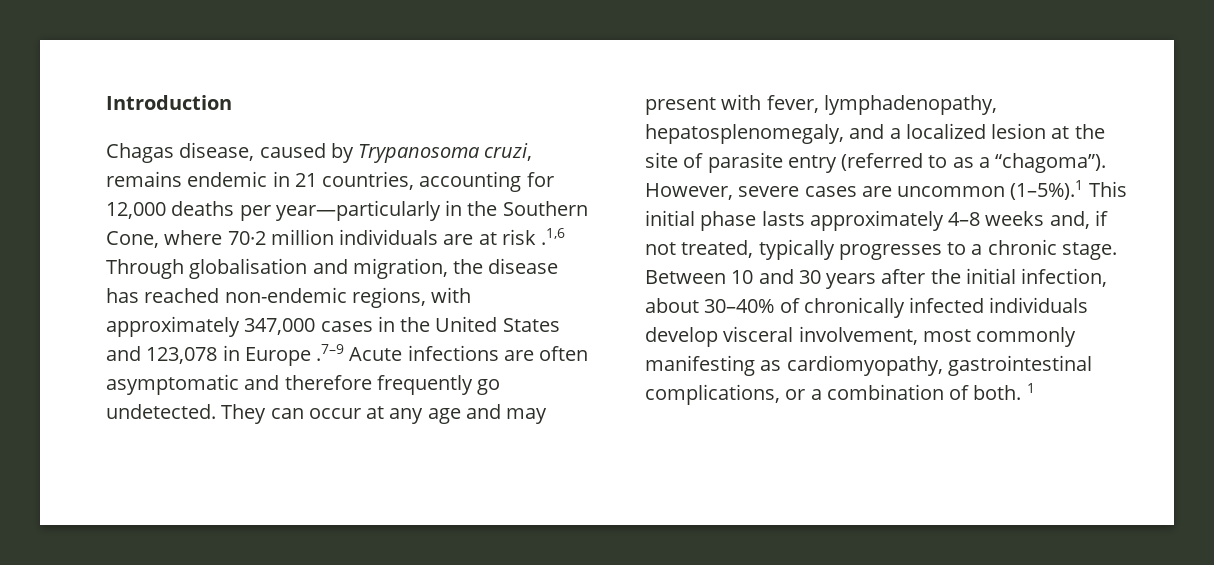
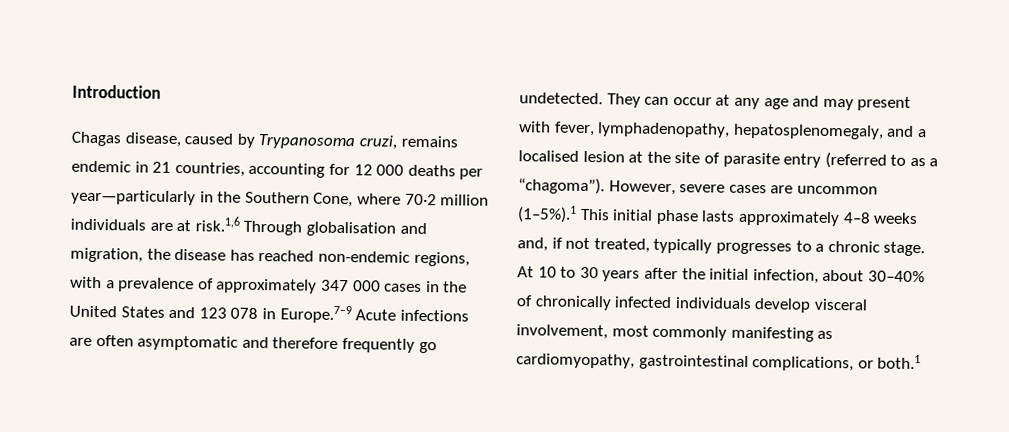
- Chagas disease, caused by Trypanosoma cruzi, remains endemic in 21 countries, accounting for 12,000 deaths per year—particularly in the Southern Cone, where 70·2 million individuals are at risk .1,6 Through globalisation and migration, the disease has reached non-endemic regions, with approximately 347,000 cases in the United States and 123,078 in Europe .7–9 Acute infections are often asymptomatic and therefore frequently go undetected.
+ Chagas disease, caused by Trypanosoma cruzi, remains endemic in 21 countries, accounting for 12 000 deaths per year—particularly in the Southern Cone, where 70·2 million individuals are at risk.1,6 Through globalisation and migration, the disease has reached non-endemic regions, with a prevalence of approximately 347 000 cases in the United States and 123 078 in Europe.7–9 Acute infections are often asymptomatic and therefore frequently go undetected.
- They can occur at any age and may present with fever, lymphadenopathy, hepatosplenomegaly, and a localized lesion at the site of parasite entry (referred to as a “chagoma”).
+ They can occur at any age and may present with fever, lymphadenopathy, hepatosplenomegaly, and a localised lesion at the site of parasite entry (referred to as a “chagoma”).
- Between 10 and 30 years after the initial infection, about 30–40% of chronically infected individuals develop visceral involvement, most commonly manifesting as cardiomyopathy, gastrointestinal complications, or a combination of both. 1
+ At 10 to 30 years after the initial infection, about 30–40% of chronically infected individuals develop visceral involvement, most commonly manifesting as cardiomyopathy, gastrointestinal complications, or both.1

